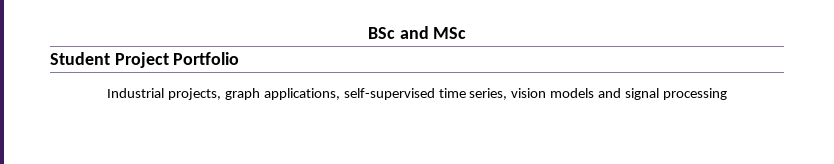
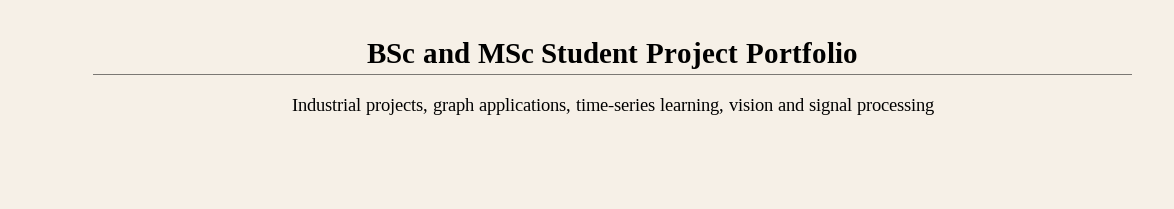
- BSc and MSc
- Student Project Portfolio
+ BSc and MSc Student Project Portfolio
- Industrial projects, graph applications, self-supervised time series, vision models and signal processing
+ Industrial projects, graph applications, time-series learning, vision and signal processing

